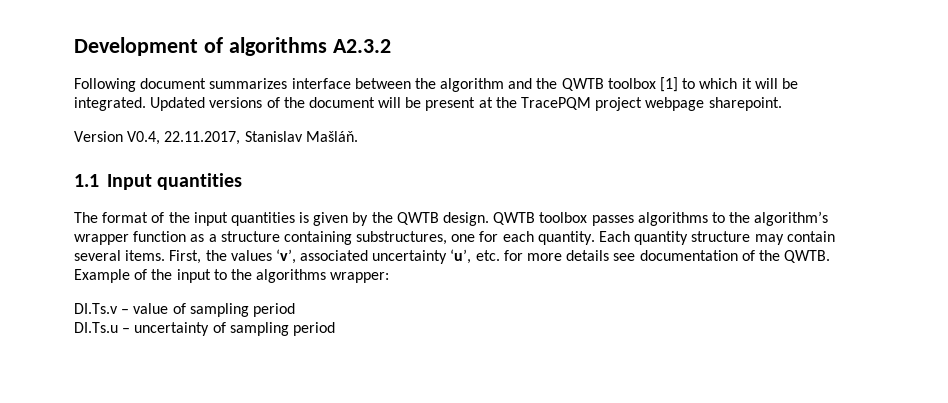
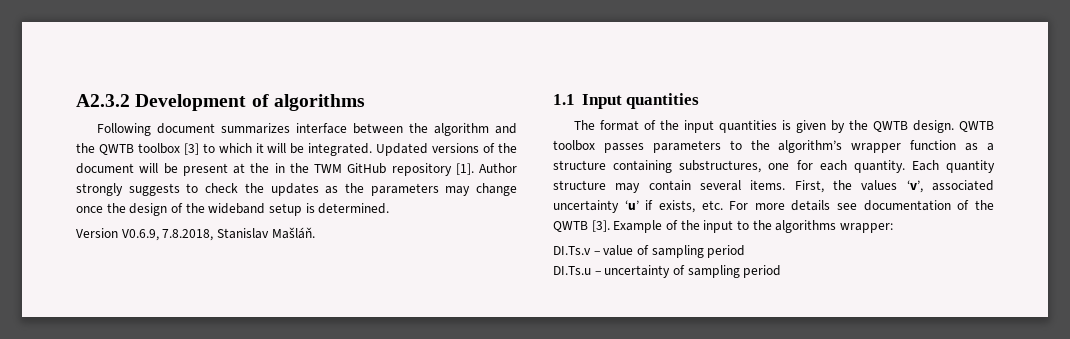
- Development of algorithms A2.3.2
+ A2.3.2 Development of algorithms
- Following document summarizes interface between the algorithm and the QWTB toolbox [1] to which it will be integrated.
+ Following document summarizes interface between the algorithm and the QWTB toolbox [3] to which it will be integrated.
- Updated versions of the document will be present at the TracePQM project webpage sharepoint.
+ Updated versions of the document will be present at the in the TWM GitHub repository [1]. Author strongly suggests to check the updates as the parameters may change once the design of the wideband setup is determined.
- Version V0.4, 22.11.2017, Stanislav Mašláň.
+ Version V0.6.9, 7.8.2018, Stanislav Mašláň.
- QWTB toolbox passes algorithms to the algorithm’s wrapper function as a structure containing substructures, one for each quantity.
+ QWTB toolbox passes parameters to the algorithm’s wrapper function as a structure containing substructures, one for each quantity.
- First, the values ‘v’, associated uncertainty ‘u’, etc. for more details see documentation of the QWTB.
+ First, the values ‘v’, associated uncertainty ‘u’ if exists, etc. For more details see documentation of the QWTB [3].

